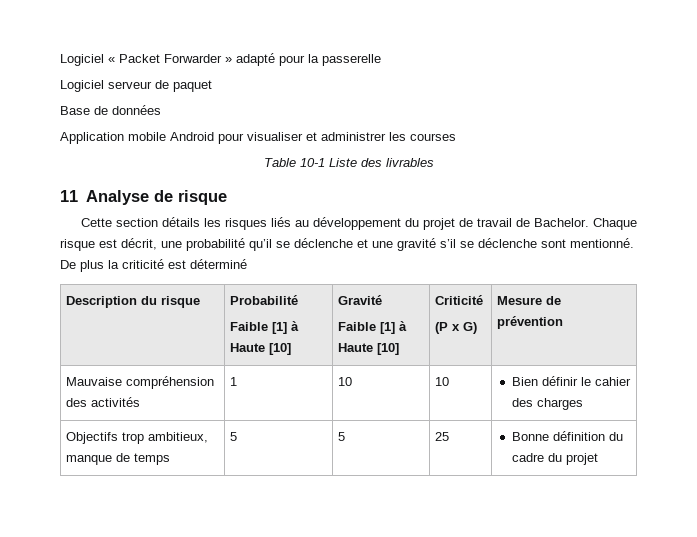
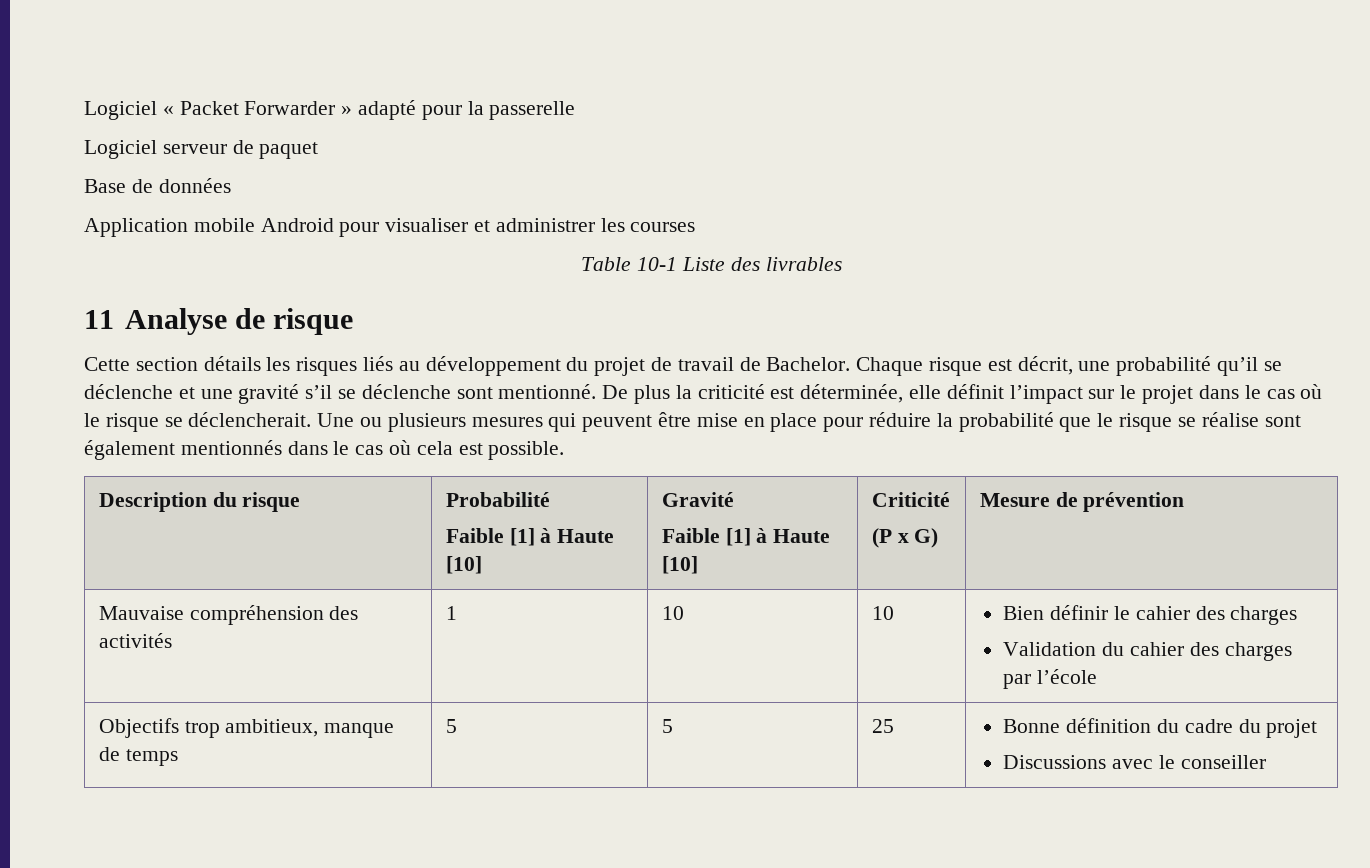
- De plus la criticité est déterminé
+ De plus la criticité est déterminée, elle définit l’impact sur le projet dans le cas où le risque se déclencherait. Une ou plusieurs mesures qui peuvent être mise en place pour réduire la probabilité que le risque se réalise sont également mentionnés dans le cas où cela est possible.
  Mauvaise compréhension des activités | 1 | 10 | 10 | Bien définir le cahier des charges
+ Validation du cahier des charges par l’école
  Objectifs trop ambitieux, manque de temps | 5 | 5 | 25 | Bonne définition du cadre du projet
+ Discussions avec le conseiller

